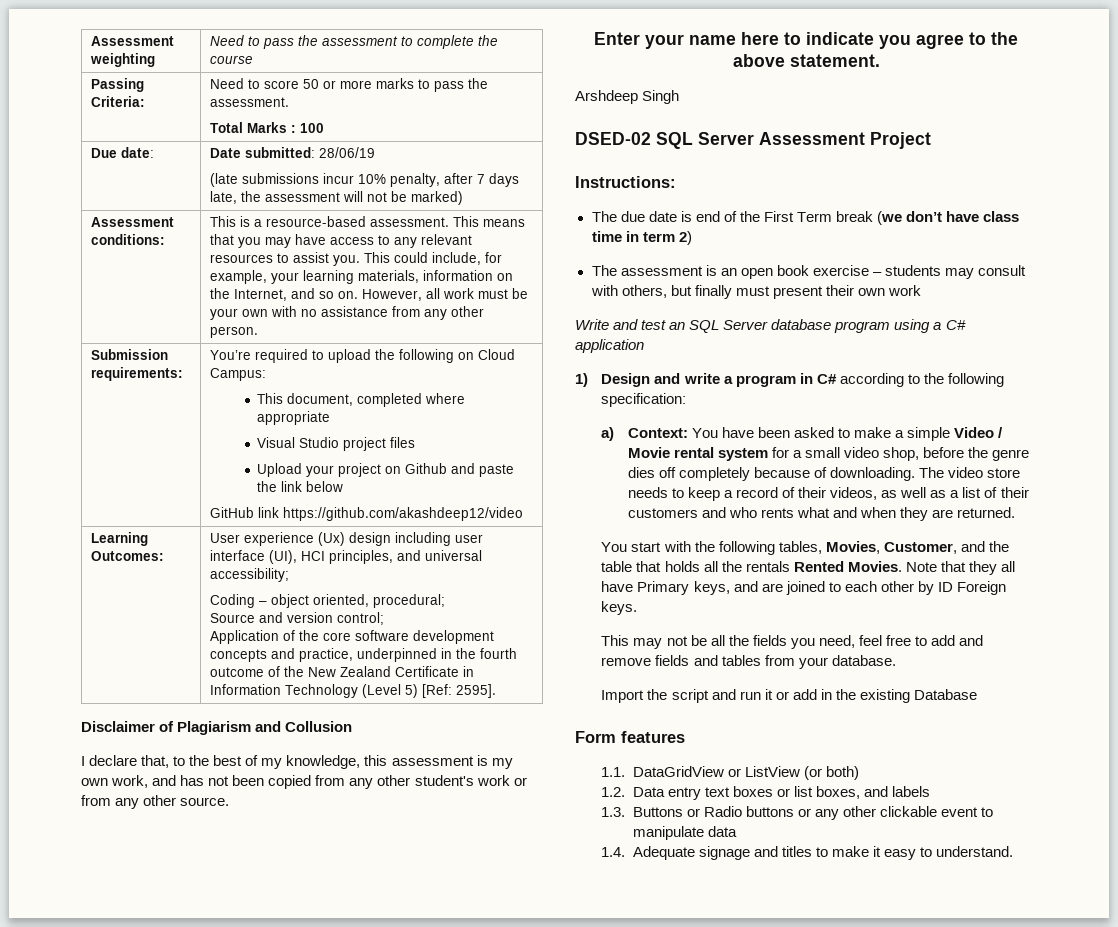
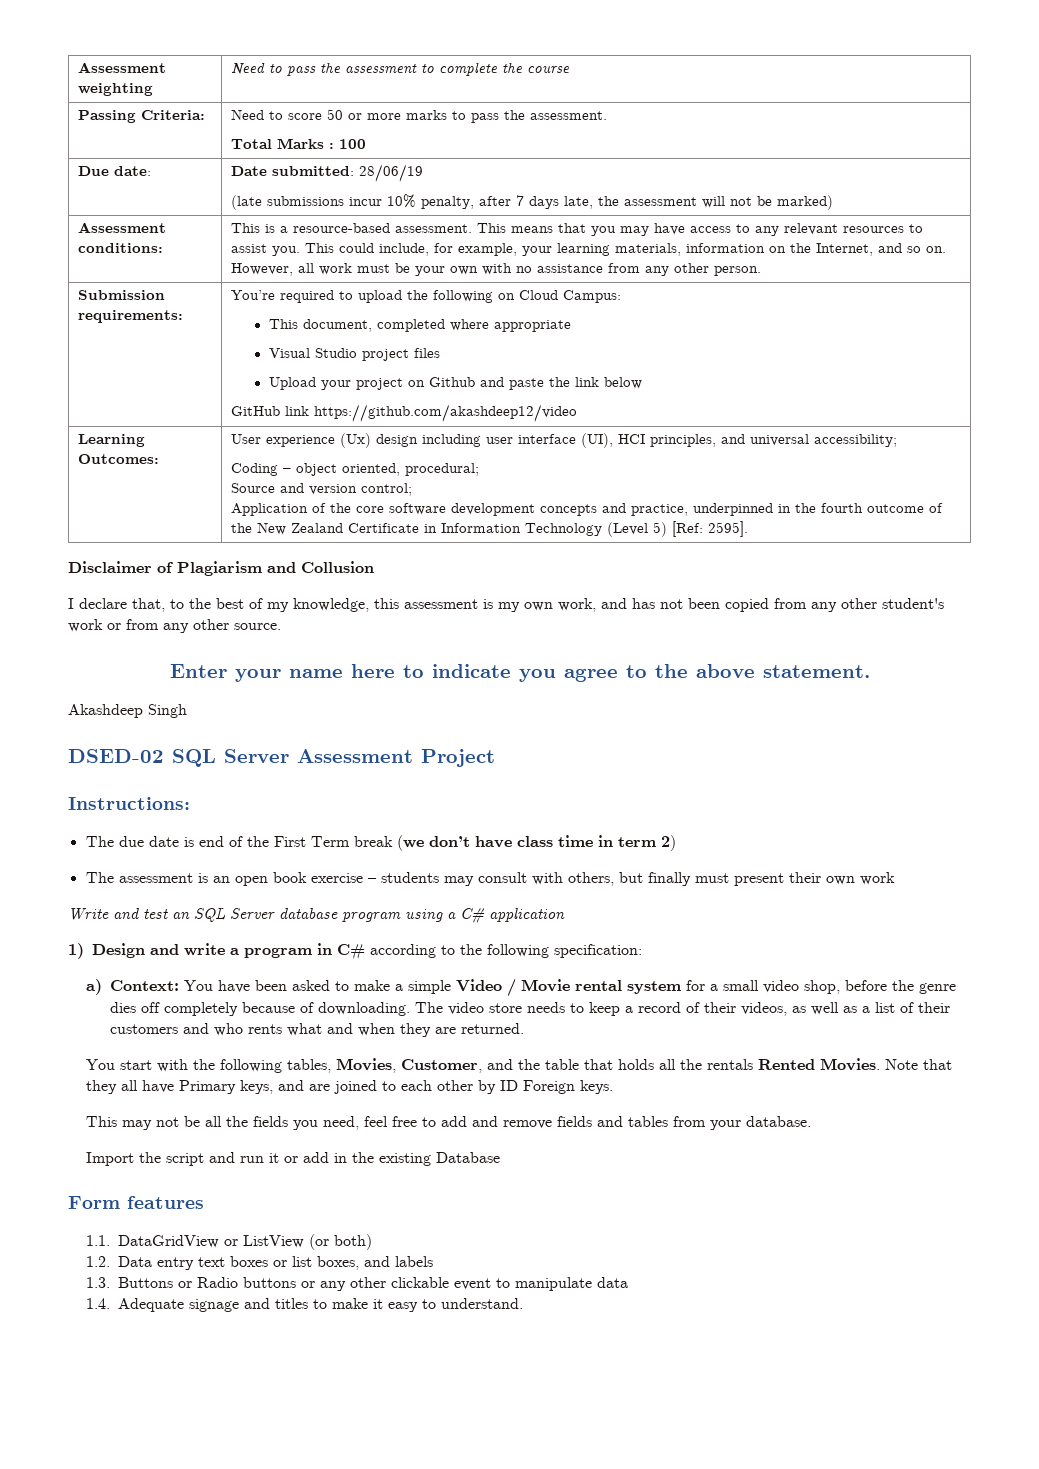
- Arshdeep Singh
+ Akashdeep Singh

